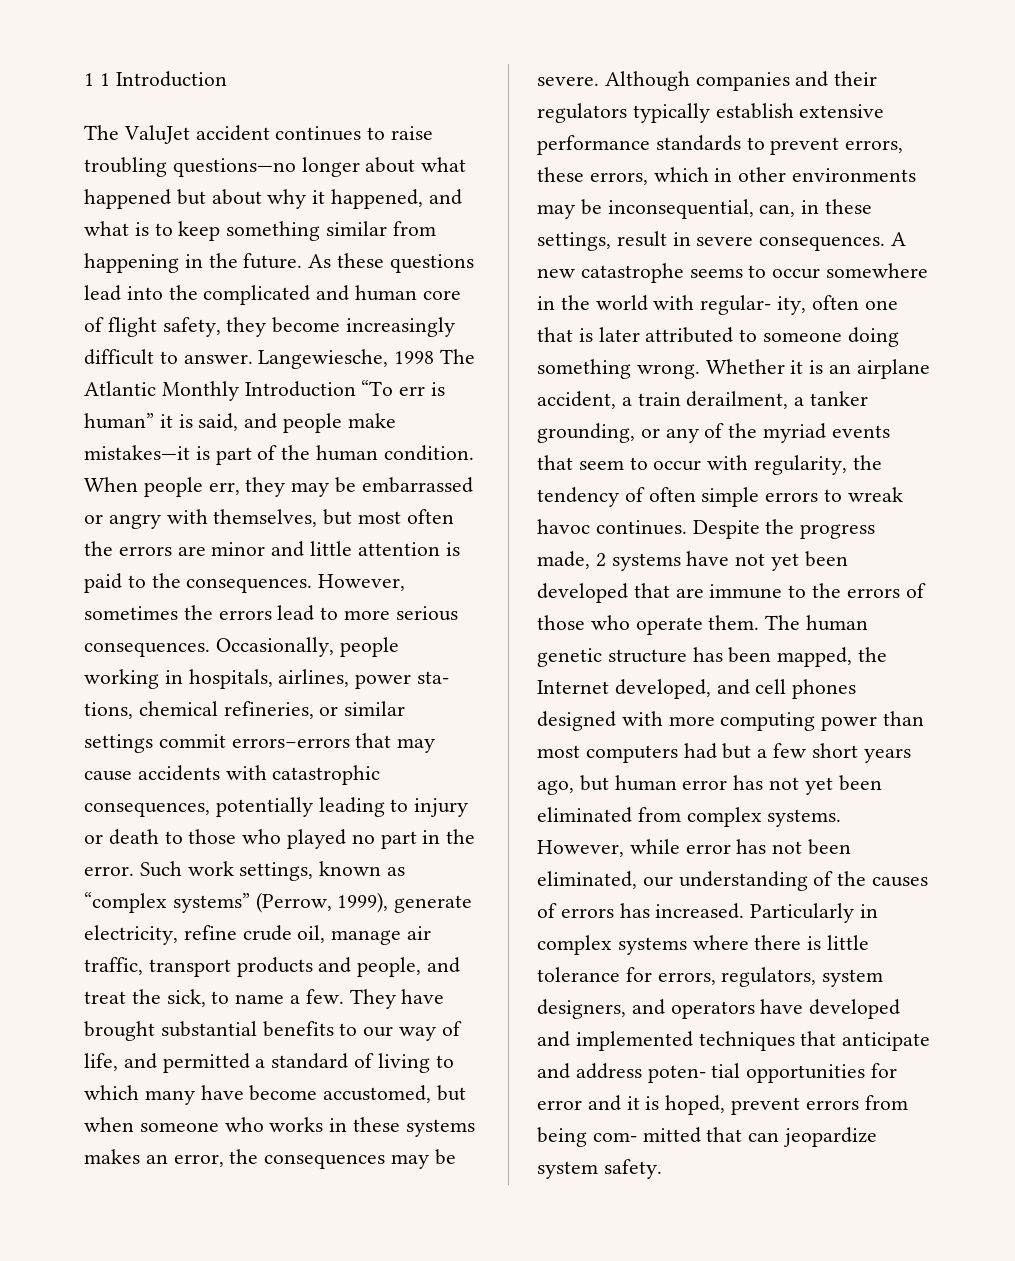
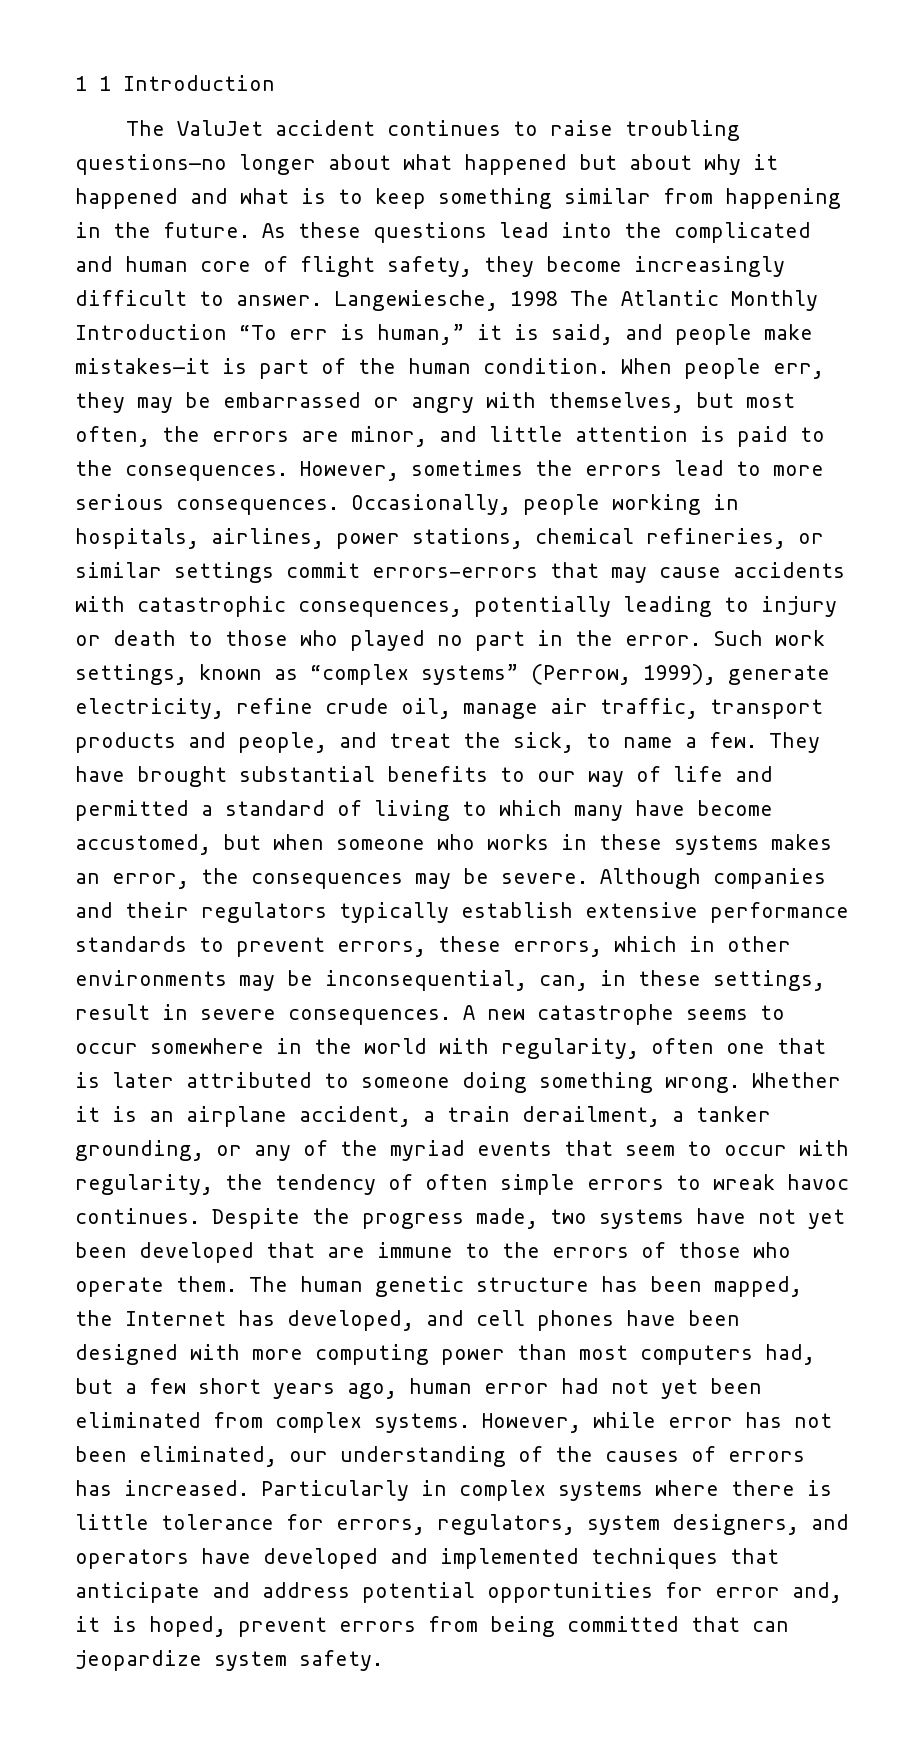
- The ValuJet accident continues to raise troubling questions—no longer about what happened but about why it happened, and what is to keep something similar from happening in the future.
+ The ValuJet accident continues to raise troubling questions—no longer about what happened but about why it happened and what is to keep something similar from happening in the future.
- Langewiesche, 1998 The Atlantic Monthly Introduction “To err is human” it is said, and people make mistakes—it is part of the human condition.
+ Langewiesche, 1998 The Atlantic Monthly Introduction “To err is human,” it is said, and people make mistakes—it is part of the human condition.
- When people err, they may be embarrassed or angry with themselves, but most often the errors are minor and little attention is paid to the consequences.
+ When people err, they may be embarrassed or angry with themselves, but most often, the errors are minor, and little attention is paid to the consequences.
- Occasionally, people working in hospitals, airlines, power sta- tions, chemical refineries, or similar settings commit errors−errors that may cause accidents with catastrophic consequences, potentially leading to injury or death to those who played no part in the error.
+ Occasionally, people working in hospitals, airlines, power stations, chemical refineries, or similar settings commit errors−errors that may cause accidents with catastrophic consequences, potentially leading to injury or death to those who played no part in the error.
- They have brought substantial benefits to our way of life, and permitted a standard of living to which many have become accustomed, but when someone who works in these systems makes an error, the consequences may be severe.
+ They have brought substantial benefits to our way of life and permitted a standard of living to which many have become accustomed, but when someone who works in these systems makes an error, the consequences may be severe.
- A new catastrophe seems to occur somewhere in the world with regular- ity, often one that is later attributed to someone doing something wrong.
+ A new catastrophe seems to occur somewhere in the world with regularity, often one that is later attributed to someone doing something wrong.
- Despite the progress made, 2 systems have not yet been developed that are immune to the errors of those who operate them.
+ Despite the progress made, two systems have not yet been developed that are immune to the errors of those who operate them.
- The human genetic structure has been mapped, the Internet developed, and cell phones designed with more computing power than most computers had but a few short years ago, but human error has not yet been eliminated from complex systems.
+ The human genetic structure has been mapped, the Internet has developed, and cell phones have been designed with more computing power than most computers had, but a few short years ago, human error had not yet been eliminated from complex systems.
- Particularly in complex systems where there is little tolerance for errors, regulators, system designers, and operators have developed and implemented techniques that anticipate and address poten- tial opportunities for error and it is hoped, prevent errors from being com- mitted that can jeopardize system safety.
+ Particularly in complex systems where there is little tolerance for errors, regulators, system designers, and operators have developed and implemented techniques that anticipate and address potential opportunities for error and, it is hoped, prevent errors from being committed that can jeopardize system safety.

